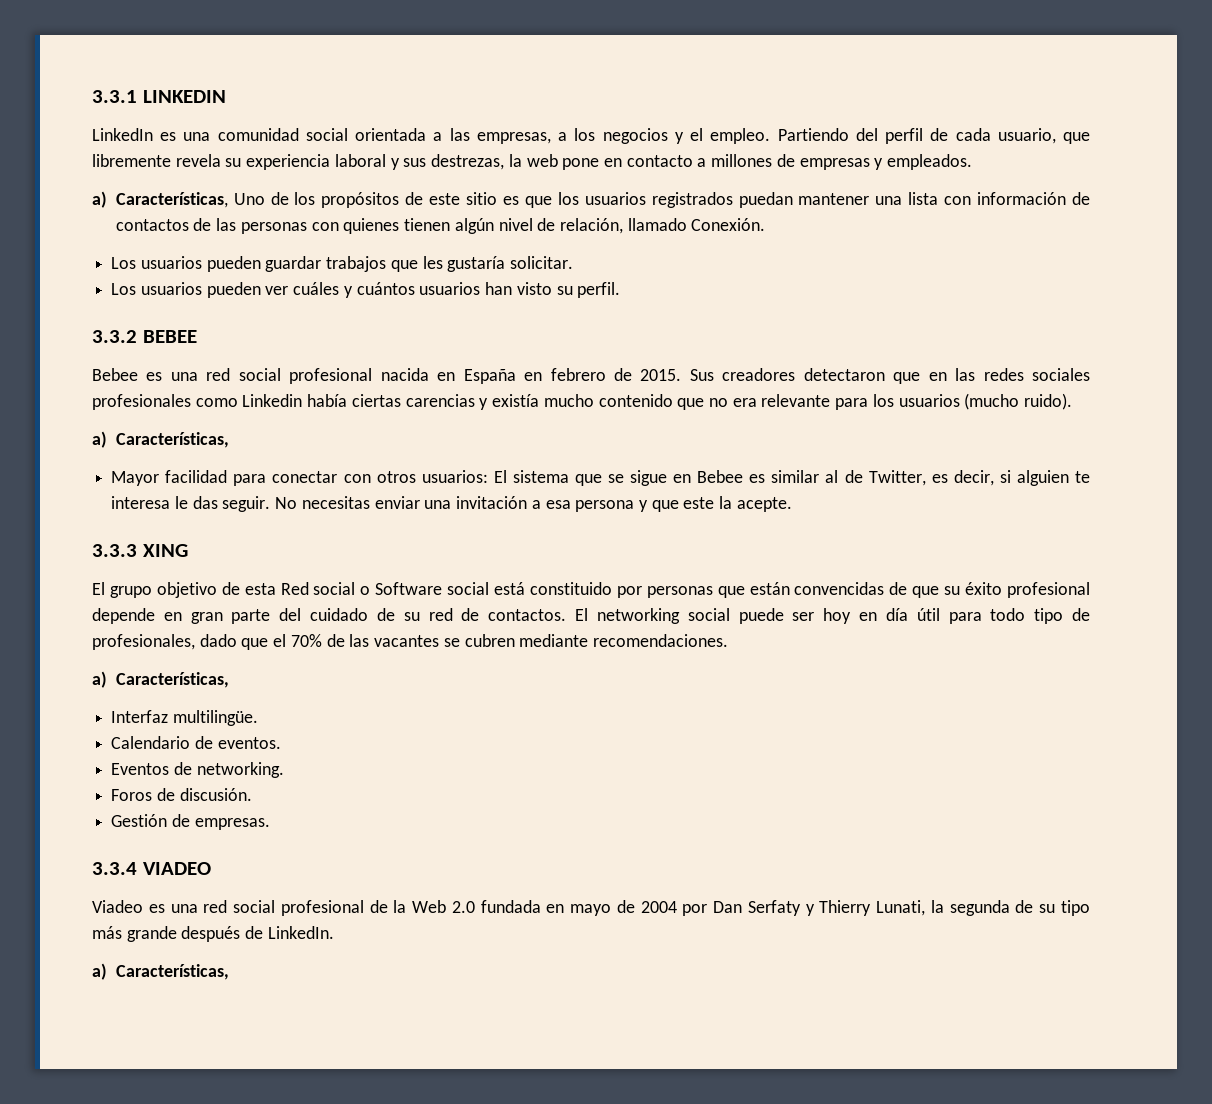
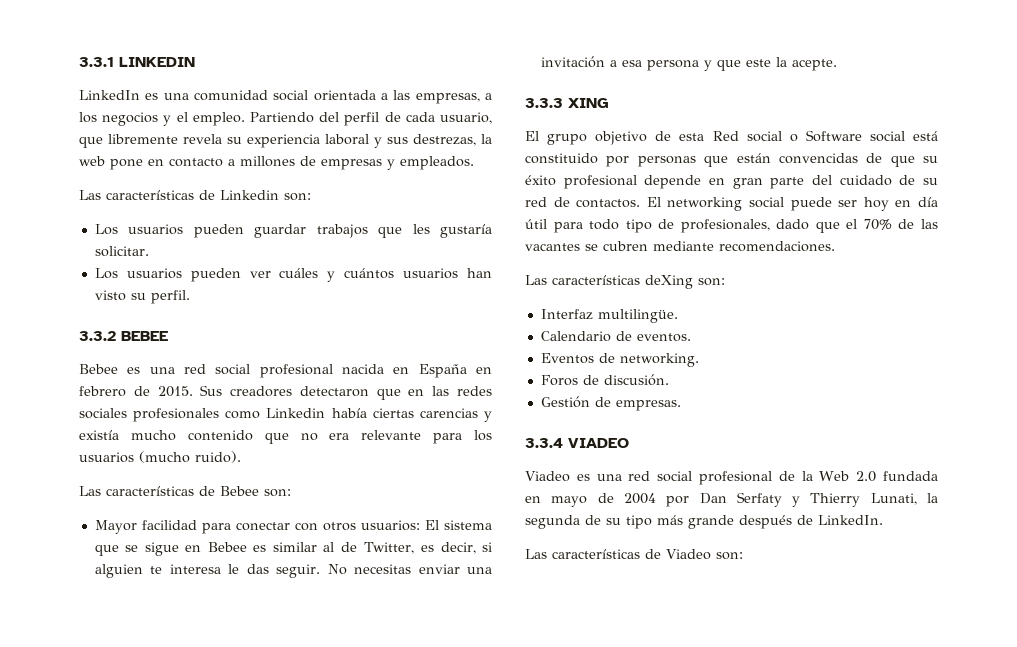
- a) Características, Uno de los propósitos de este sitio es que los usuarios registrados puedan mantener una lista con información de contactos de las personas con quienes tienen algún nivel de relación, llamado Conexión.
+ Las características de Linkedin son:
  Sus creadores detectaron que en las redes sociales profesionales como Linkedin había ciertas carencias y existía mucho contenido que no era relevante para los usuarios (mucho ruido).
- a) Características,
+ Las características de Bebee son:
  El networking social puede ser hoy en día útil para todo tipo de profesionales, dado que el 70% de las vacantes se cubren mediante recomendaciones.
- a) Características,
+ Las características deXing son:
  Viadeo es una red social profesional de la Web 2.0 fundada en mayo de 2004 por Dan Serfaty y Thierry Lunati, la segunda de su tipo más grande después de LinkedIn.
- a) Características,
+ Las características de Viadeo son:

